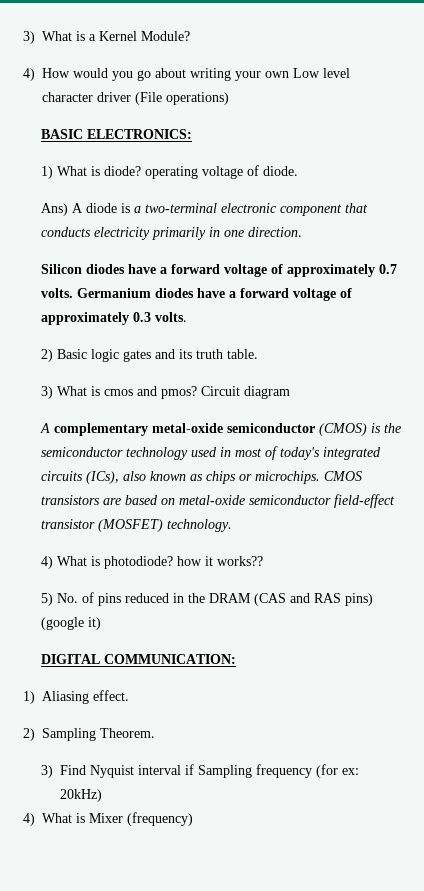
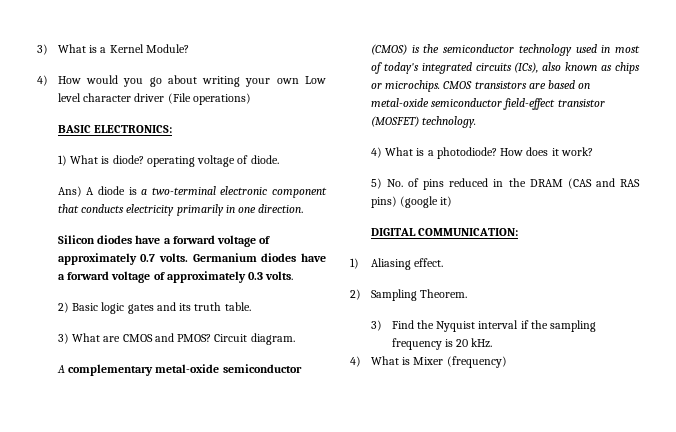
- 3) What is cmos and pmos? Circuit diagram
+ 3) What are CMOS and PMOS? Circuit diagram.
- 4) What is photodiode? how it works??
+ 4) What is a photodiode? How does it work?
- 3) Find Nyquist interval if Sampling frequency (for ex: 20kHz)
+ 3) Find the Nyquist interval if the sampling frequency is 20 kHz.

